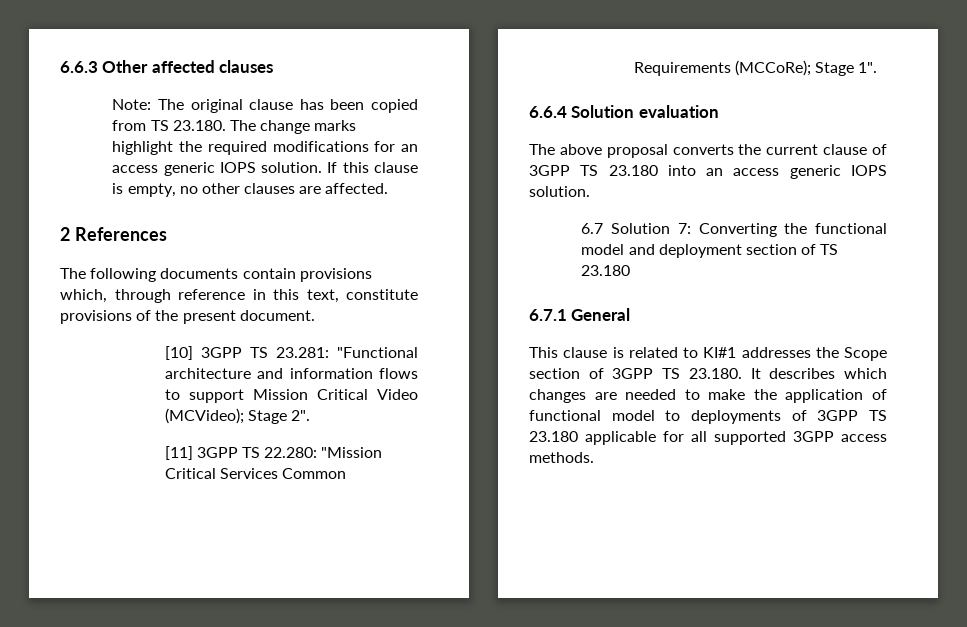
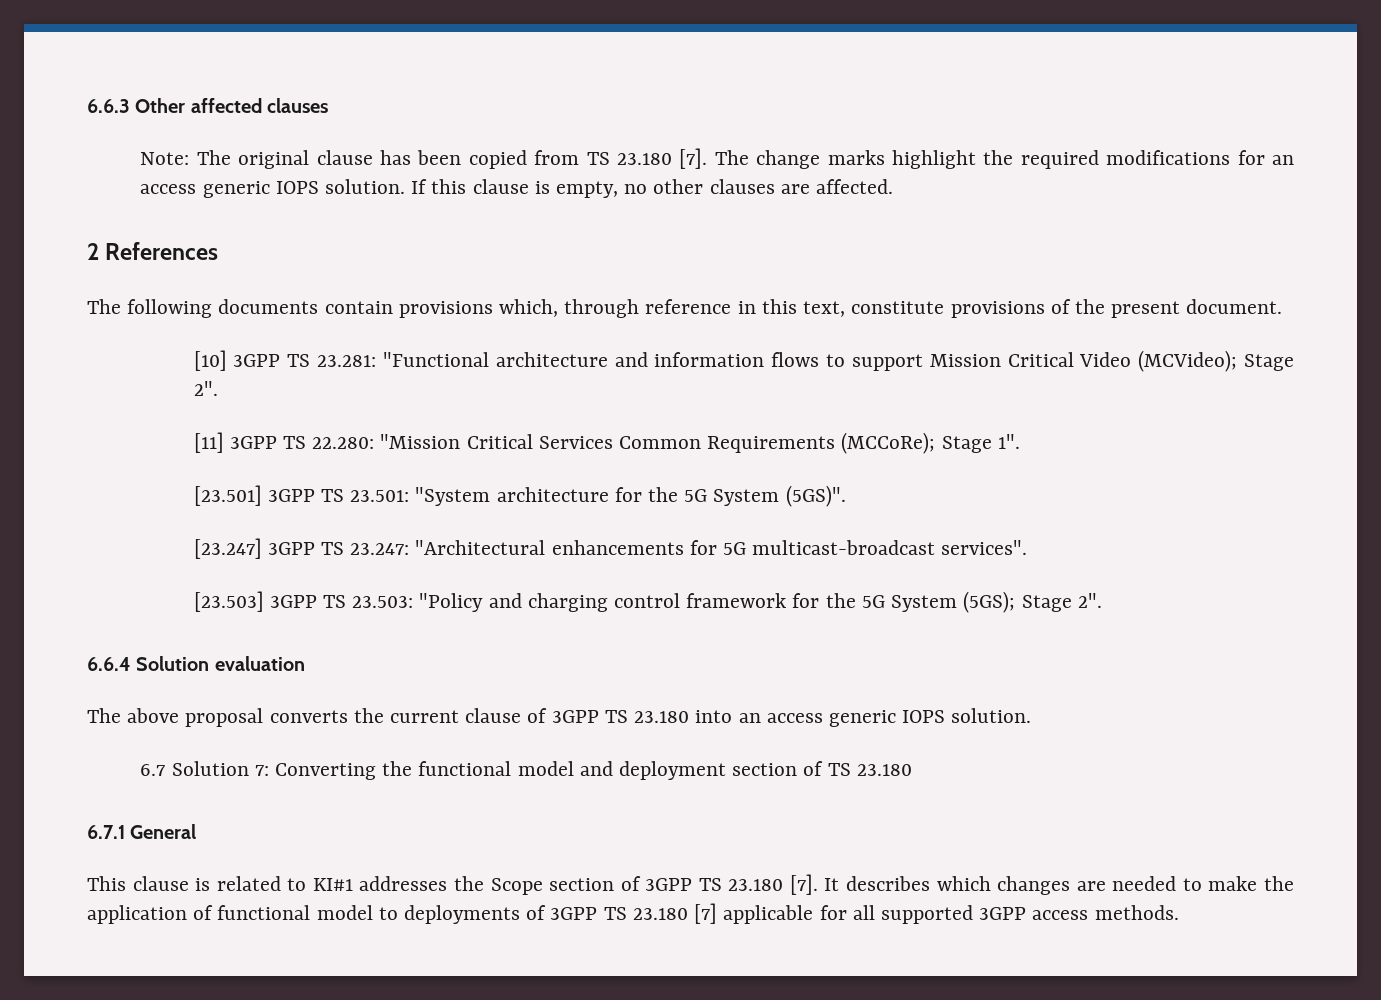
- Note: The original clause has been copied from TS 23.180. The change marks highlight the required modifications for an access generic IOPS solution.
+ Note: The original clause has been copied from TS 23.180 [7]. The change marks highlight the required modifications for an access generic IOPS solution.
+ [23.501] 3GPP TS 23.501: "System architecture for the 5G System (5GS)".
+ [23.247] 3GPP TS 23.247: "Architectural enhancements for 5G multicast-broadcast services".
+ [23.503] 3GPP TS 23.503: "Policy and charging control framework for the 5G System (5GS); Stage 2".
- This clause is related to KI#1 addresses the Scope section of 3GPP TS 23.180. It describes which changes are needed to make the application of functional model to deployments of 3GPP TS 23.180 applicable for all supported 3GPP access methods.
+ This clause is related to KI#1 addresses the Scope section of 3GPP TS 23.180 [7]. It describes which changes are needed to make the application of functional model to deployments of 3GPP TS 23.180 [7] applicable for all supported 3GPP access methods.

